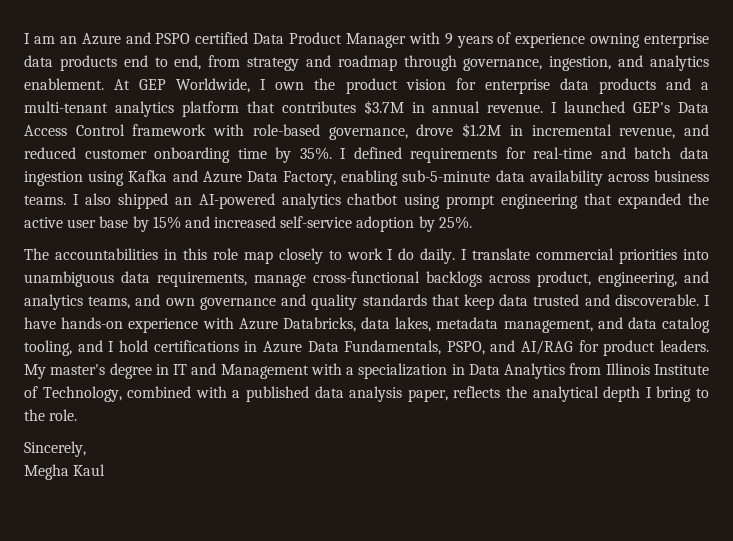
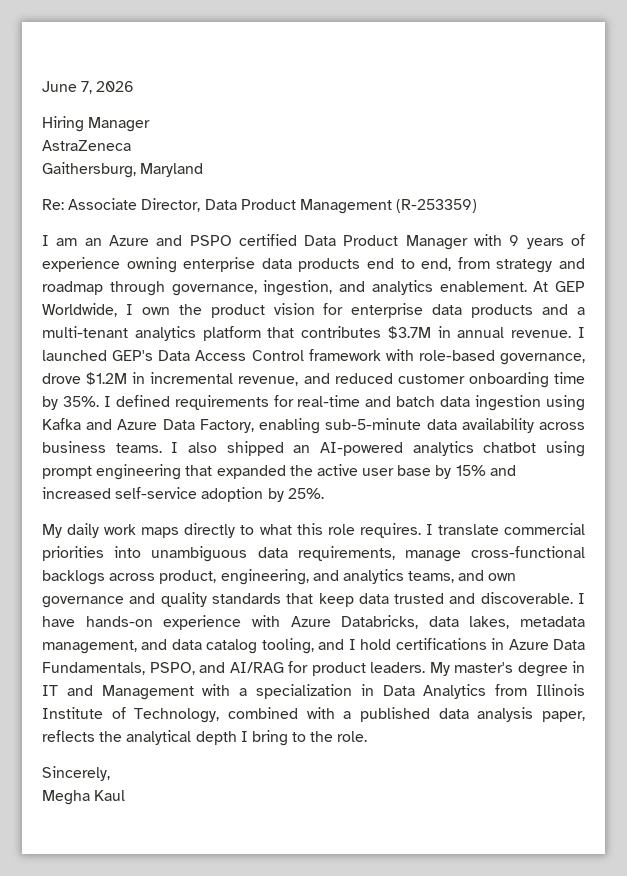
+ June 7, 2026
+ Hiring Manager
+ AstraZeneca
+ Gaithersburg, Maryland
+ Re: Associate Director, Data Product Management (R-253359)
- The accountabilities in this role map closely to work I do daily.
+ My daily work maps directly to what this role requires.

